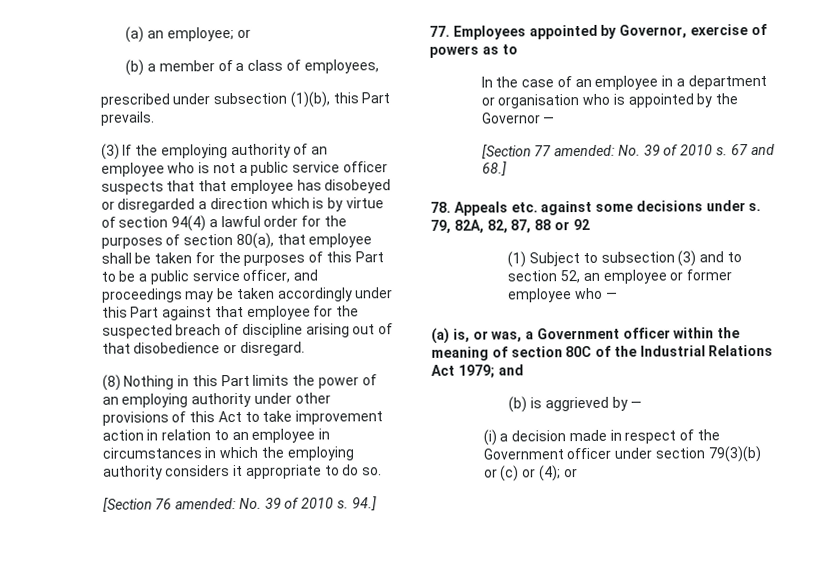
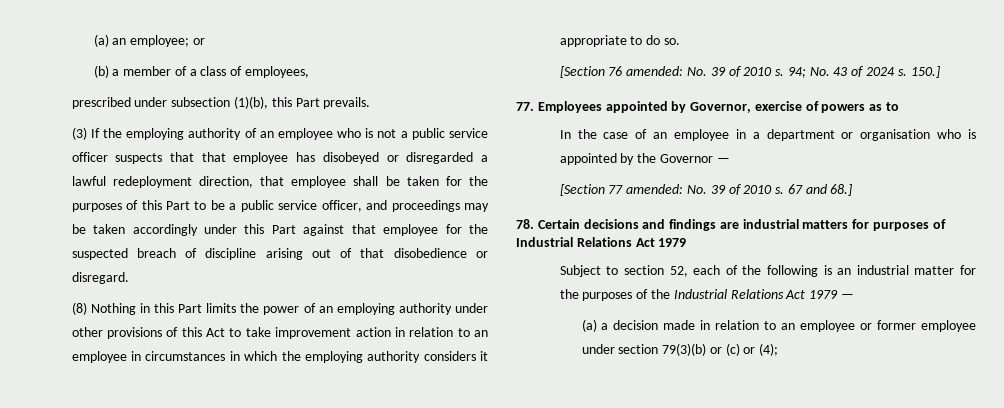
- (3) If the employing authority of an employee who is not a public service officer suspects that that employee has disobeyed or disregarded a direction which is by virtue of section 94(4) a lawful order for the purposes of section 80(a), that employee shall be taken for the purposes of this Part to be a public service officer, and proceedings may be taken accordingly under this Part against that employee for the suspected breach of discipline arising out of that disobedience or disregard.
+ (3) If the employing authority of an employee who is not a public service officer suspects that that employee has disobeyed or disregarded a lawful redeployment direction, that employee shall be taken for the purposes of this Part to be a public service officer, and proceedings may be taken accordingly under this Part against that employee for the suspected breach of discipline arising out of that disobedience or disregard.
- 94.]
+ 94; No. 43 of 2024 s. 150.]
- 78. Appeals etc. against some decisions under s. 79, 82A, 82, 87, 88 or 92
- (1) Subject to subsection (3) and to section 52, an employee or former employee who —
- (a) is, or was, a Government officer within the meaning of section 80C of the Industrial Relations Act 1979; and
- (b) is aggrieved by —
- (i) a decision made in respect of the Government officer under section 79(3)(b) or (c) or (4); or
+ 78. Certain decisions and findings are industrial matters for purposes of Industrial Relations Act 1979
+ Subject to section 52, each of the following is an industrial matter for the purposes of the Industrial Relations Act 1979 —
+ (a) a decision made in relation to an employee or former employee under section 79(3)(b) or (c) or (4);

